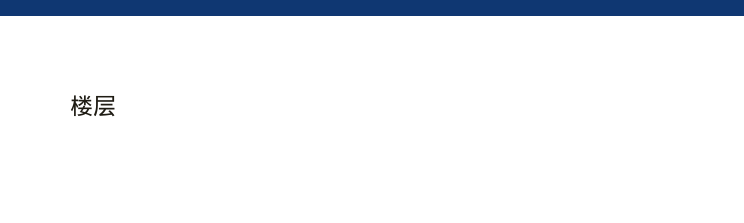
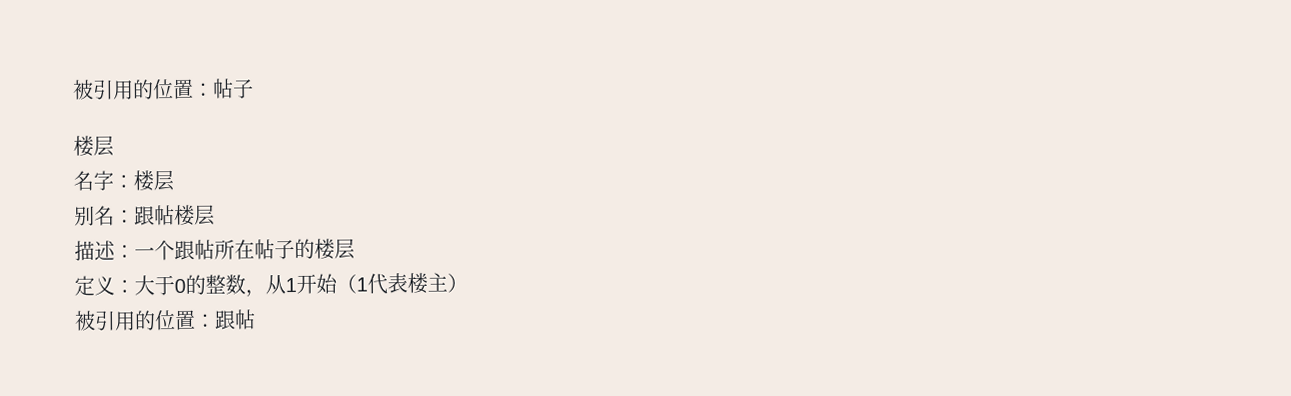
+ 被引用的位置：帖子
  楼层
+ 名字：楼层
+ 别名：跟帖楼层
+ 描述：一个跟帖所在帖子的楼层
+ 定义：大于0的整数，从1开始（1代表楼主）
+ 被引用的位置：跟帖

